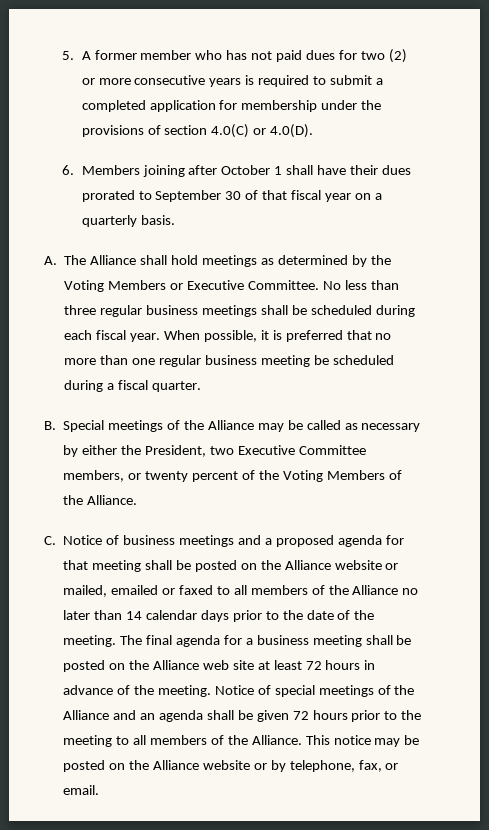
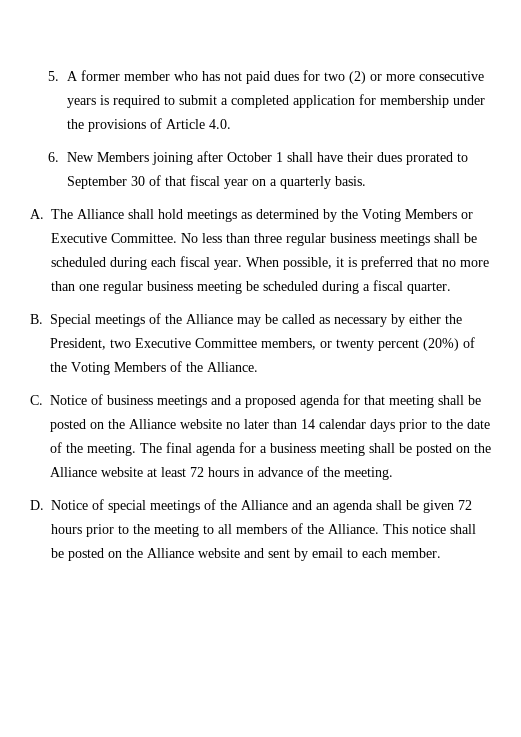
- 5. A former member who has not paid dues for two (2) or more consecutive years is required to submit a completed application for membership under the provisions of section 4.0(C) or 4.0(D).
+ 5. A former member who has not paid dues for two (2) or more consecutive years is required to submit a completed application for membership under the provisions of Article 4.0.
- 6. Members joining after October 1 shall have their dues prorated to September 30 of that fiscal year on a quarterly basis.
+ 6. New Members joining after October 1 shall have their dues prorated to September 30 of that fiscal year on a quarterly basis.
- B. Special meetings of the Alliance may be called as necessary by either the President, two Executive Committee members, or twenty percent of the Voting Members of the Alliance.
+ B. Special meetings of the Alliance may be called as necessary by either the President, two Executive Committee members, or twenty percent (20%) of the Voting Members of the Alliance.
- C. Notice of business meetings and a proposed agenda for that meeting shall be posted on the Alliance website or mailed, emailed or faxed to all members of the Alliance no later than 14 calendar days prior to the date of the meeting.
+ C. Notice of business meetings and a proposed agenda for that meeting shall be posted on the Alliance website no later than 14 calendar days prior to the date of the meeting.
- The final agenda for a business meeting shall be posted on the Alliance web site at least 72 hours in advance of the meeting. Notice of special meetings of the Alliance and an agenda shall be given 72 hours prior to the meeting to all members of the Alliance.
+ The final agenda for a business meeting shall be posted on the Alliance website at least 72 hours in advance of the meeting.
+ D. Notice of special meetings of the Alliance and an agenda shall be given 72 hours prior to the meeting to all members of the Alliance.
- This notice may be posted on the Alliance website or by telephone, fax, or email.
+ This notice shall be posted on the Alliance website and sent by email to each member.

